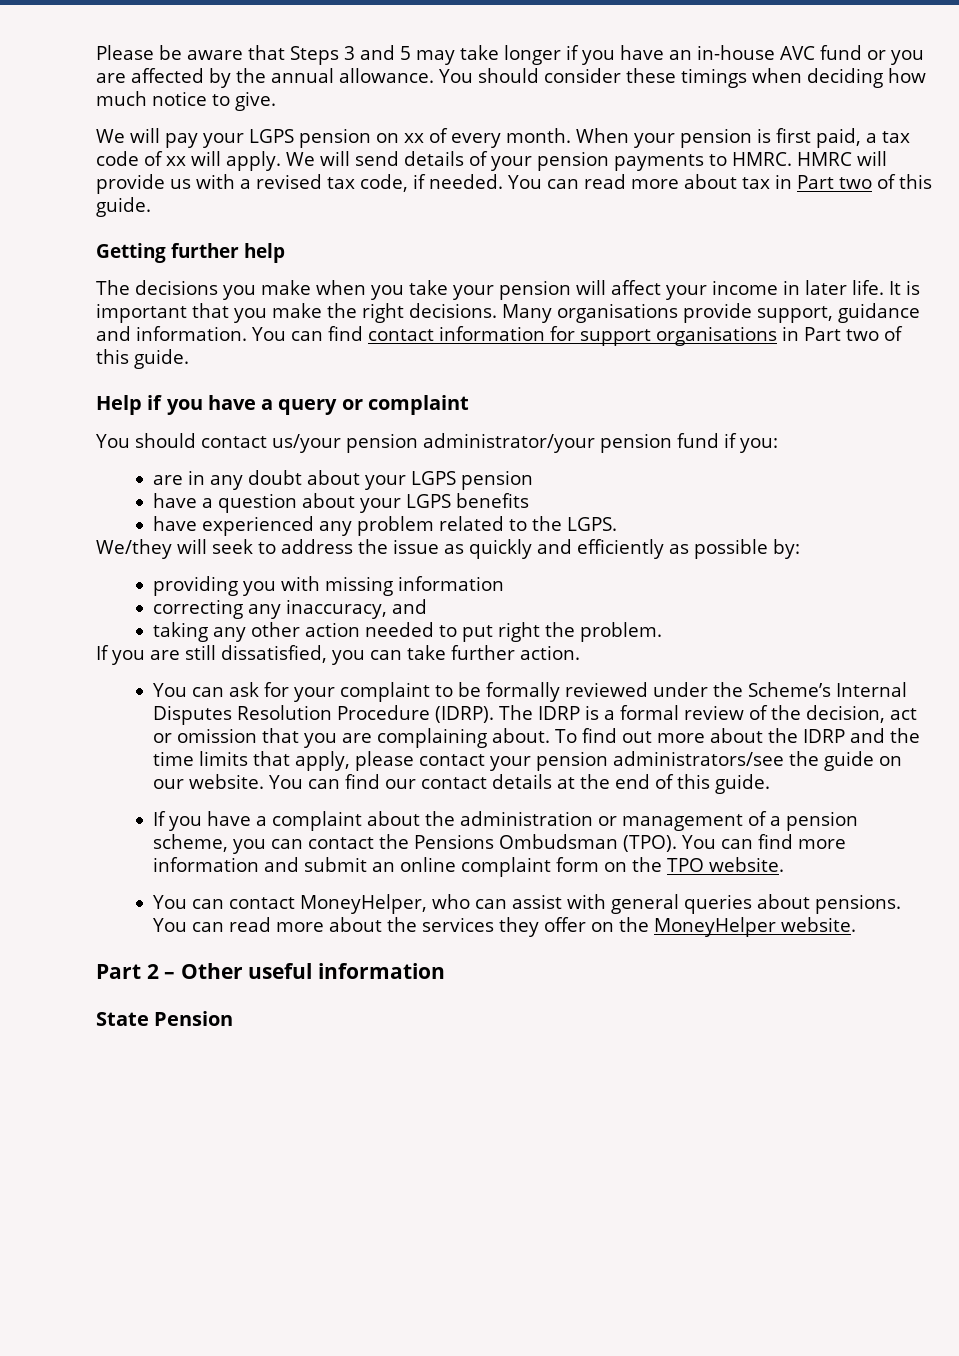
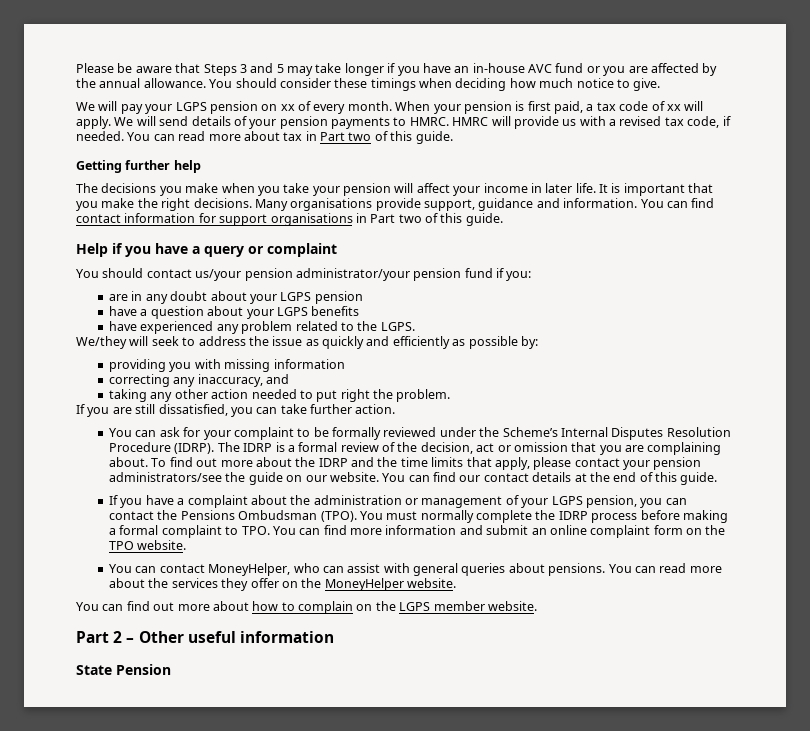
- If you have a complaint about the administration or management of a pension scheme, you can contact the Pensions Ombudsman (TPO).
+ If you have a complaint about the administration or management of your LGPS pension, you can contact the Pensions Ombudsman (TPO).
- You can find more information and submit an online complaint form on the TPO website.
+ You must normally complete the IDRP process before making a formal complaint to TPO. You can find more information and submit an online complaint form on the TPO website.
+ You can find out more about how to complain on the LGPS member website.

